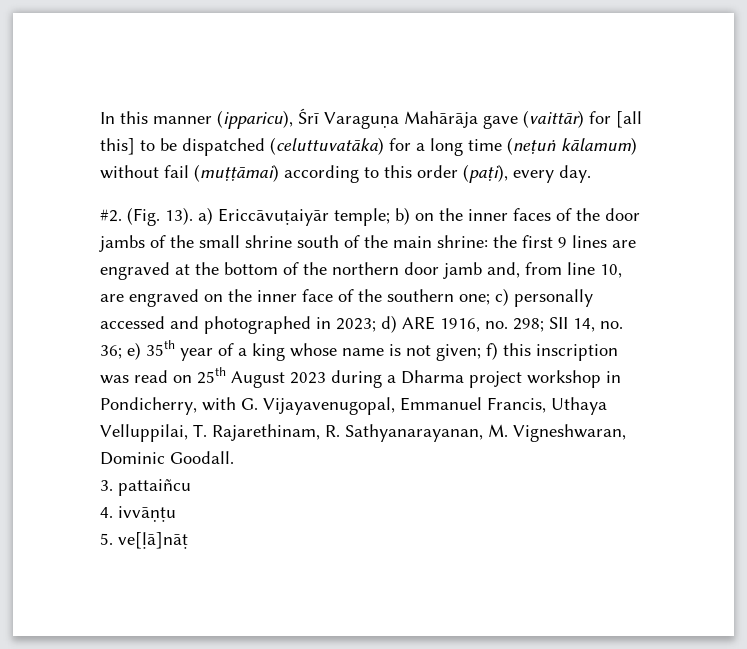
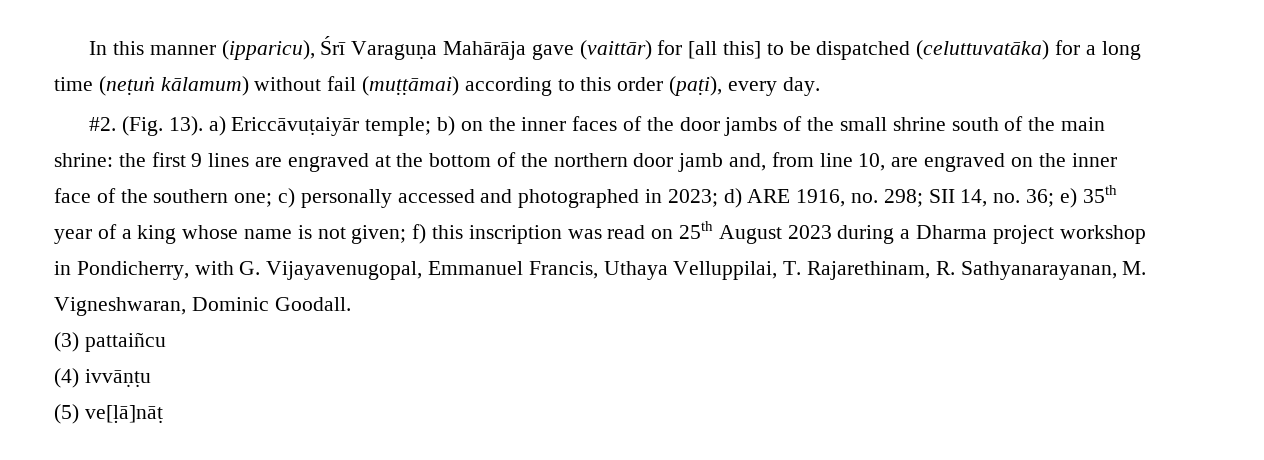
- 3. pattaiñcu
+ (3) pattaiñcu
- 4. ivvāṇṭu
+ (4) ivvāṇṭu
- 5. ve[ḷā]nāṭ
+ (5) ve[ḷā]nāṭ

